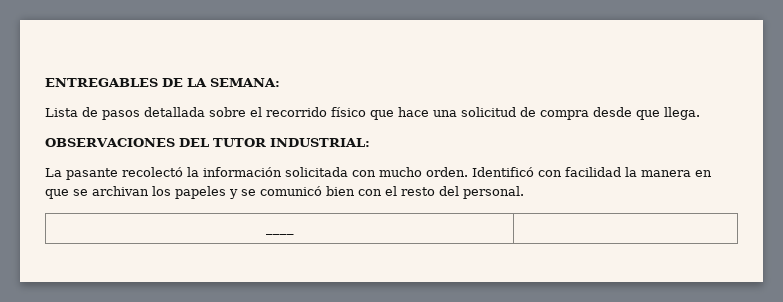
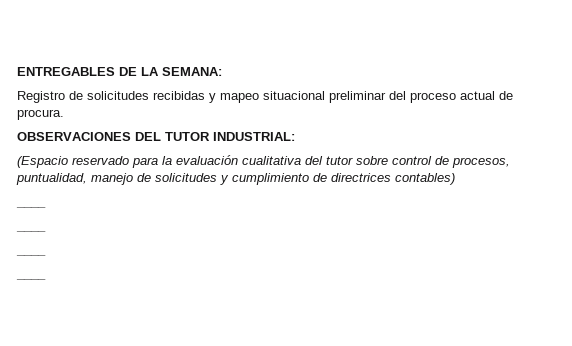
- Lista de pasos detallada sobre el recorrido físico que hace una solicitud de compra desde que llega.
+ Registro de solicitudes recibidas y mapeo situacional preliminar del proceso actual de procura.
  OBSERVACIONES DEL TUTOR INDUSTRIAL:
- La pasante recolectó la información solicitada con mucho orden. Identificó con facilidad la manera en que se archivan los papeles y se comunicó bien con el resto del personal.
- ____ |
+ (Espacio reservado para la evaluación cualitativa del tutor sobre control de procesos, puntualidad, manejo de solicitudes y cumplimiento de directrices contables)
+ ____
+ ____
+ ____
+ ____

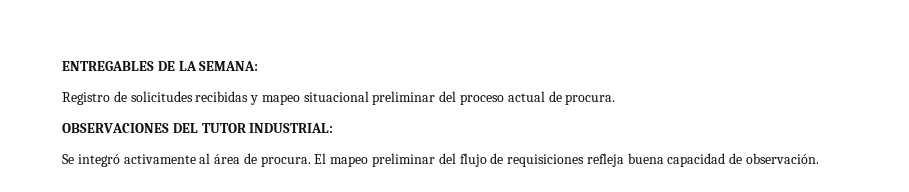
- (Espacio reservado para la evaluación cualitativa del tutor sobre control de procesos, puntualidad, manejo de solicitudes y cumplimiento de directrices contables)
- ____
- ____
- ____
- ____
+ Se integró activamente al área de procura. El mapeo preliminar del flujo de requisiciones refleja buena capacidad de observación.

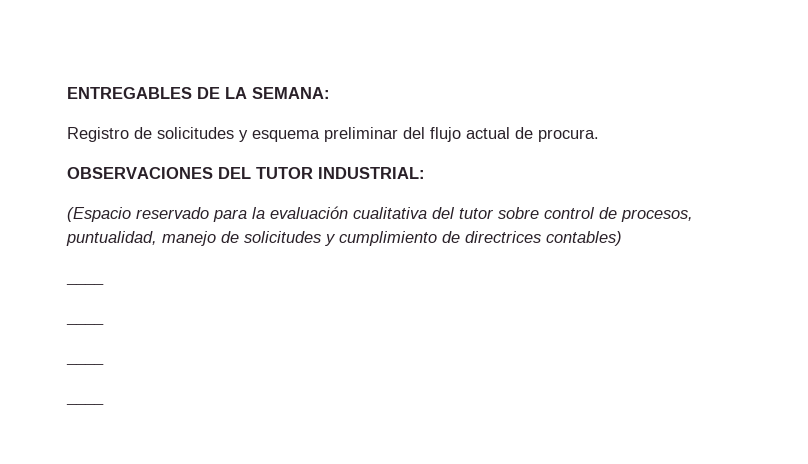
- Registro de solicitudes recibidas y mapeo situacional preliminar del proceso actual de procura.
+ Registro de solicitudes y esquema preliminar del flujo actual de procura.
- Se integró activamente al área de procura. El mapeo preliminar del flujo de requisiciones refleja buena capacidad de observación.
+ (Espacio reservado para la evaluación cualitativa del tutor sobre control de procesos, puntualidad, manejo de solicitudes y cumplimiento de directrices contables)
+ ____
+ ____
+ ____
+ ____

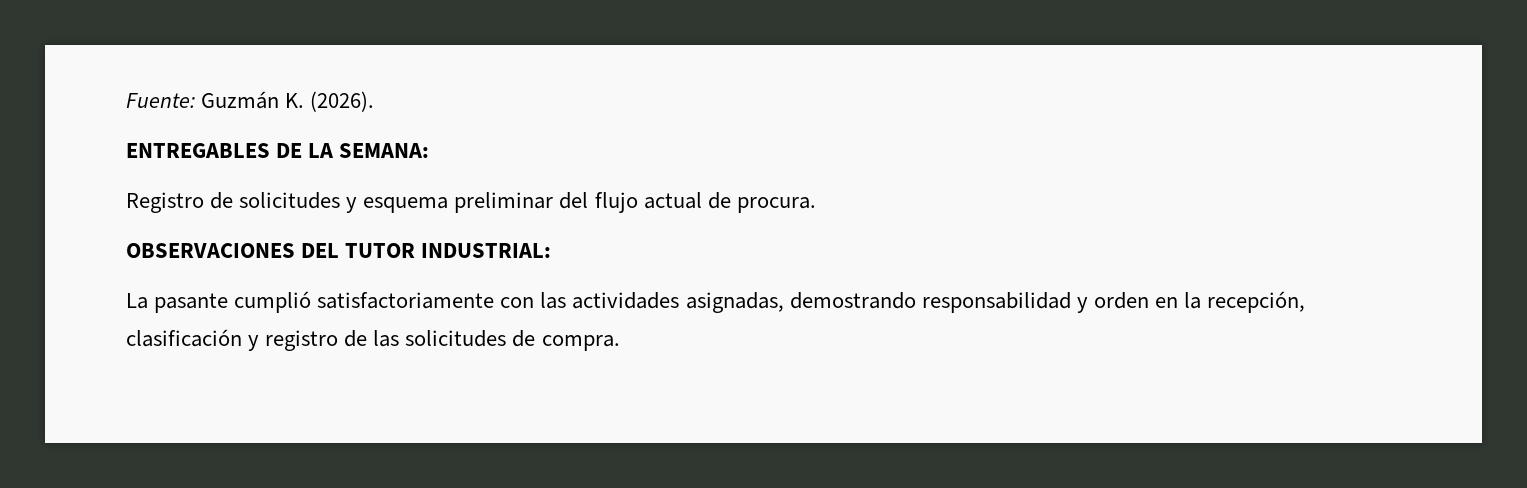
+ Fuente: Guzmán K. (2026).
- (Espacio reservado para la evaluación cualitativa del tutor sobre control de procesos, puntualidad, manejo de solicitudes y cumplimiento de directrices contables)
- ____
- ____
- ____
- ____
+ La pasante cumplió satisfactoriamente con las actividades asignadas, demostrando responsabilidad y orden en la recepción, clasificación y registro de las solicitudes de compra.

